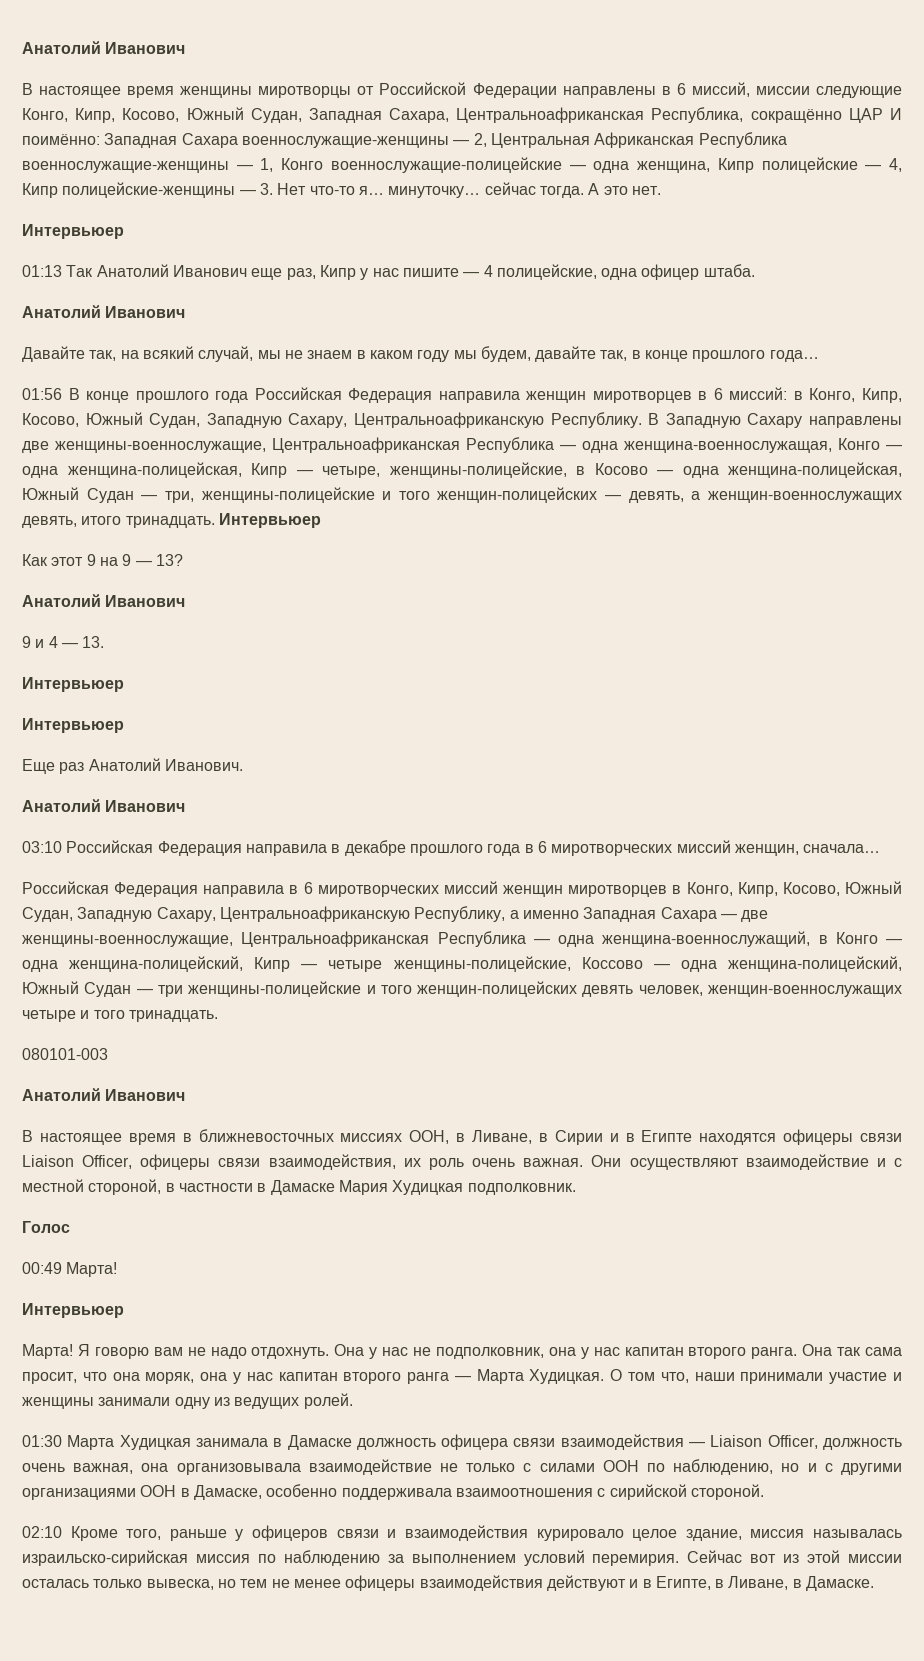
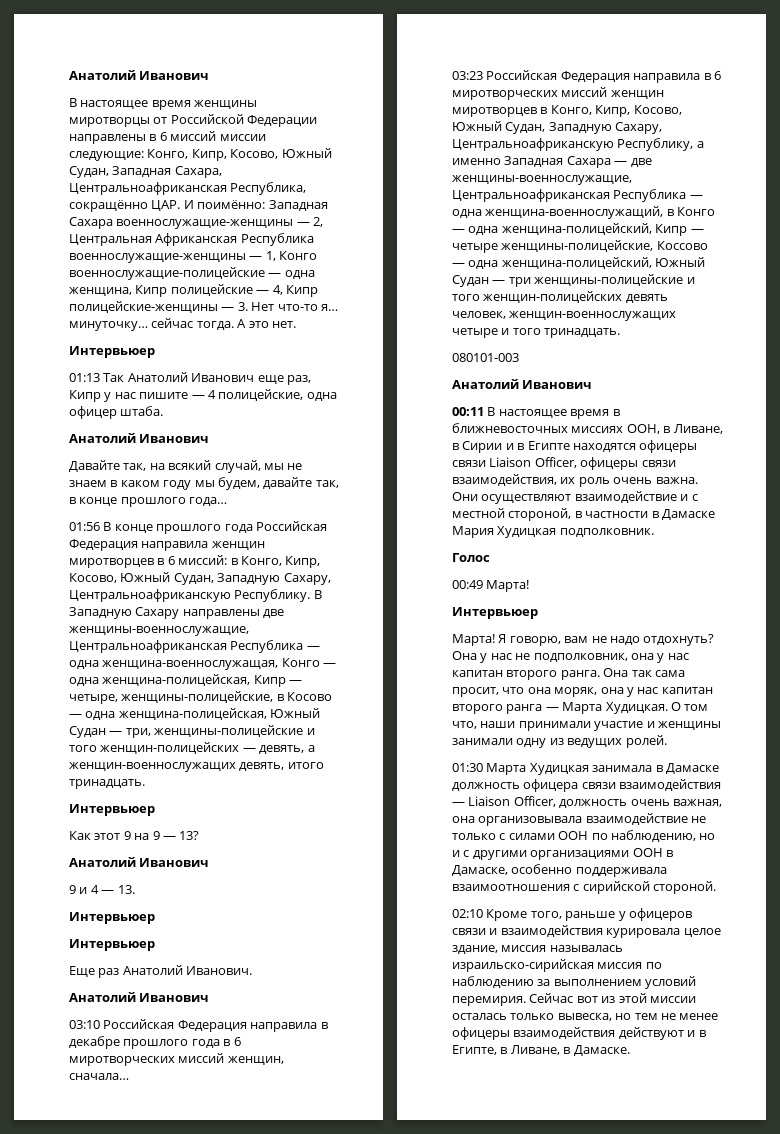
- В настоящее время женщины миротворцы от Российской Федерации направлены в 6 миссий, миссии следующие Конго, Кипр, Косово, Южный Судан, Западная Сахара, Центральноафриканская Республика, сокращённо ЦАР И поимённо: Западная Сахара военнослужащие-женщины — 2, Центральная Африканская Республика военнослужащие-женщины — 1, Конго военнослужащие-полицейские — одна женщина, Кипр полицейские — 4, Кипр полицейские-женщины — 3. Нет что-то я… минуточку… сейчас тогда.
+ В настоящее время женщины миротворцы от Российской Федерации направлены в 6 миссий миссии следующие: Конго, Кипр, Косово, Южный Судан, Западная Сахара, Центральноафриканская Республика, сокращённо ЦАР. И поимённо: Западная Сахара военнослужащие-женщины — 2, Центральная Африканская Республика военнослужащие-женщины — 1, Конго военнослужащие-полицейские — одна женщина, Кипр полицейские — 4, Кипр полицейские-женщины — 3. Нет что-то я… минуточку… сейчас тогда.
- В Западную Сахару направлены две женщины-военнослужащие, Центральноафриканская Республика — одна женщина-военнослужащая, Конго — одна женщина-полицейская, Кипр — четыре, женщины-полицейские, в Косово — одна женщина-полицейская, Южный Судан — три, женщины-полицейские и того женщин-полицейских — девять, а женщин-военнослужащих девять, итого тринадцать. Интервьюер
+ В Западную Сахару направлены две женщины-военнослужащие, Центральноафриканская Республика — одна женщина-военнослужащая, Конго — одна женщина-полицейская, Кипр — четыре, женщины-полицейские, в Косово — одна женщина-полицейская, Южный Судан — три, женщины-полицейские и того женщин-полицейских — девять, а женщин-военнослужащих девять, итого тринадцать.
+ Интервьюер
- Российская Федерация направила в 6 миротворческих миссий женщин миротворцев в Конго, Кипр, Косово, Южный Судан, Западную Сахару, Центральноафриканскую Республику, а именно Западная Сахара — две женщины-военнослужащие, Центральноафриканская Республика — одна женщина-военнослужащий, в Конго — одна женщина-полицейский, Кипр — четыре женщины-полицейские, Коссово — одна женщина-полицейский, Южный Судан — три женщины-полицейские и того женщин-полицейских девять человек, женщин-военнослужащих четыре и того тринадцать.
+ 03:23 Российская Федерация направила в 6 миротворческих миссий женщин миротворцев в Конго, Кипр, Косово, Южный Судан, Западную Сахару, Центральноафриканскую Республику, а именно Западная Сахара — две женщины-военнослужащие, Центральноафриканская Республика — одна женщина-военнослужащий, в Конго — одна женщина-полицейский, Кипр — четыре женщины-полицейские, Коссово — одна женщина-полицейский, Южный Судан — три женщины-полицейские и того женщин-полицейских девять человек, женщин-военнослужащих четыре и того тринадцать.
- В настоящее время в ближневосточных миссиях ООН, в Ливане, в Сирии и в Египте находятся офицеры связи Liaison Officer, офицеры связи взаимодействия, их роль очень важная.
+ 00:11 В настоящее время в ближневосточных миссиях ООН, в Ливане, в Сирии и в Египте находятся офицеры связи Liaison Officer, офицеры связи взаимодействия, их роль очень важна.
- Я говорю вам не надо отдохнуть.
+ Я говорю, вам не надо отдохнуть?
- 02:10 Кроме того, раньше у офицеров связи и взаимодействия курировало целое здание, миссия называлась израильско-сирийская миссия по наблюдению за выполнением условий перемирия.
+ 02:10 Кроме того, раньше у офицеров связи и взаимодействия курировала целое здание, миссия называлась израильско-сирийская миссия по наблюдению за выполнением условий перемирия.

